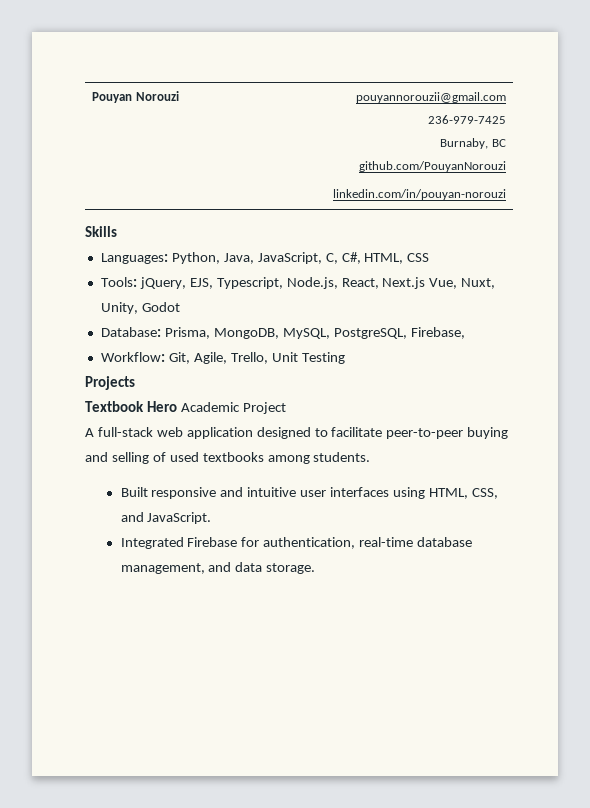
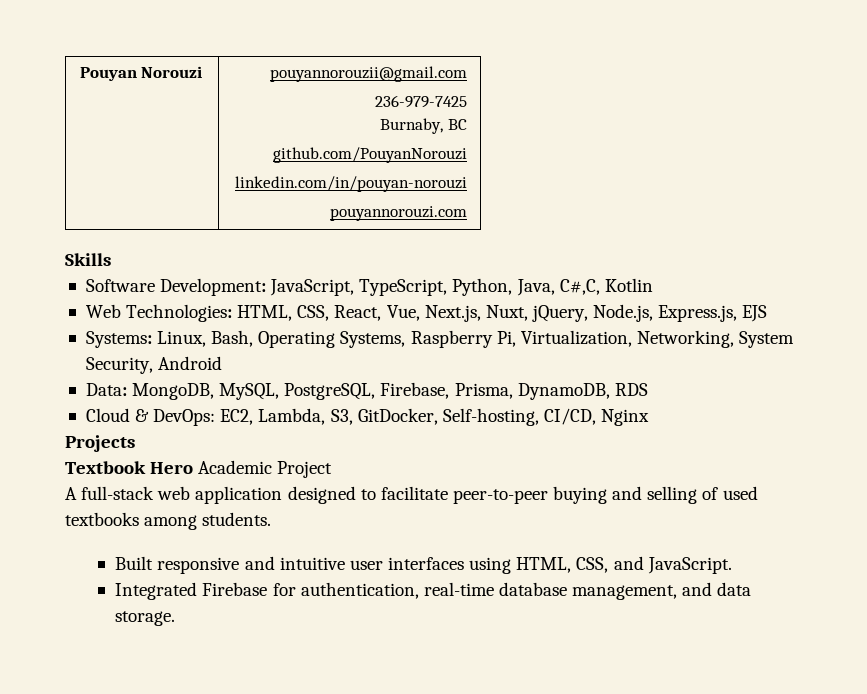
  Pouyan Norouzi | pouyannorouzii@gmail.com
  236-979-7425
  Burnaby, BC
  github.com/PouyanNorouzi
  linkedin.com/in/pouyan-norouzi
+ pouyannorouzi.com
- Languages: Python, Java, JavaScript, C, C#, HTML, CSS
- Tools: jQuery, EJS, Typescript, Node.js, React, Next.js Vue, Nuxt, Unity, Godot
- Database: Prisma, MongoDB, MySQL, PostgreSQL, Firebase,
- Workflow: Git, Agile, Trello, Unit Testing
+ Software Development: JavaScript, TypeScript, Python, Java, C#,C, Kotlin
+ Web Technologies: HTML, CSS, React, Vue, Next.js, Nuxt, jQuery, Node.js, Express.js, EJS
+ Systems: Linux, Bash, Operating Systems, Raspberry Pi, Virtualization, Networking, System Security, Android
+ Data: MongoDB, MySQL, PostgreSQL, Firebase, Prisma, DynamoDB, RDS
+ Cloud & DevOps: EC2, Lambda, S3, GitDocker, Self-hosting, CI/CD, Nginx

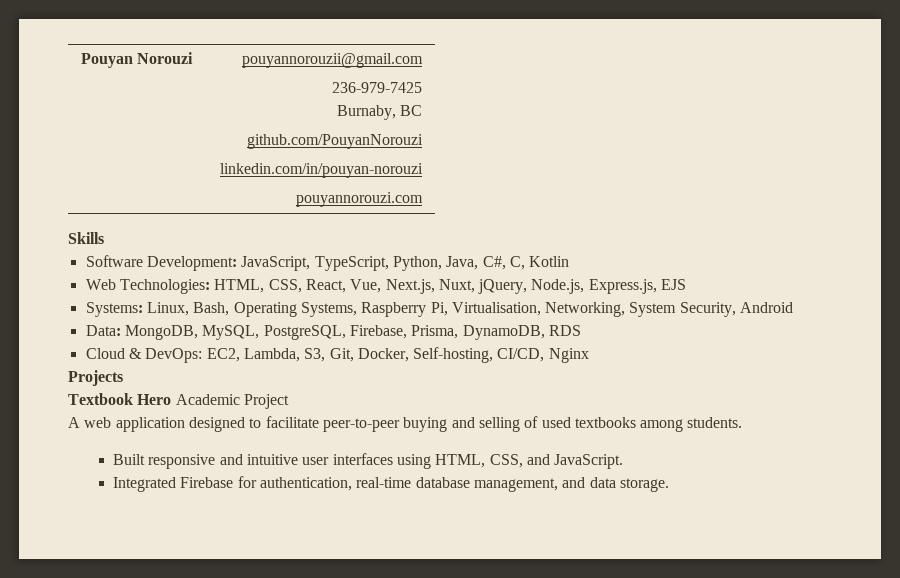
- Software Development: JavaScript, TypeScript, Python, Java, C#,C, Kotlin
+ Software Development: JavaScript, TypeScript, Python, Java, C#, C, Kotlin
- Systems: Linux, Bash, Operating Systems, Raspberry Pi, Virtualization, Networking, System Security, Android
+ Systems: Linux, Bash, Operating Systems, Raspberry Pi, Virtualisation, Networking, System Security, Android
- Cloud & DevOps: EC2, Lambda, S3, GitDocker, Self-hosting, CI/CD, Nginx
+ Cloud & DevOps: EC2, Lambda, S3, Git, Docker, Self-hosting, CI/CD, Nginx
- A full-stack web application designed to facilitate peer-to-peer buying and selling of used textbooks among students.
+ A web application designed to facilitate peer-to-peer buying and selling of used textbooks among students.

